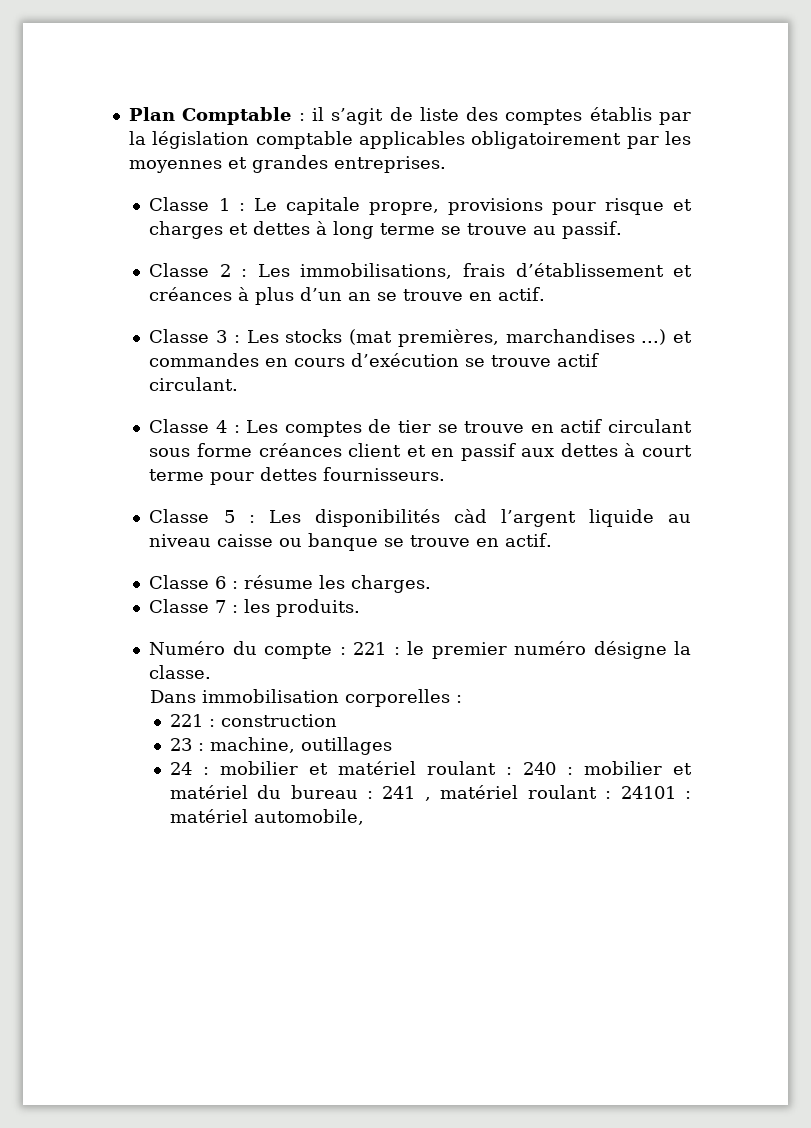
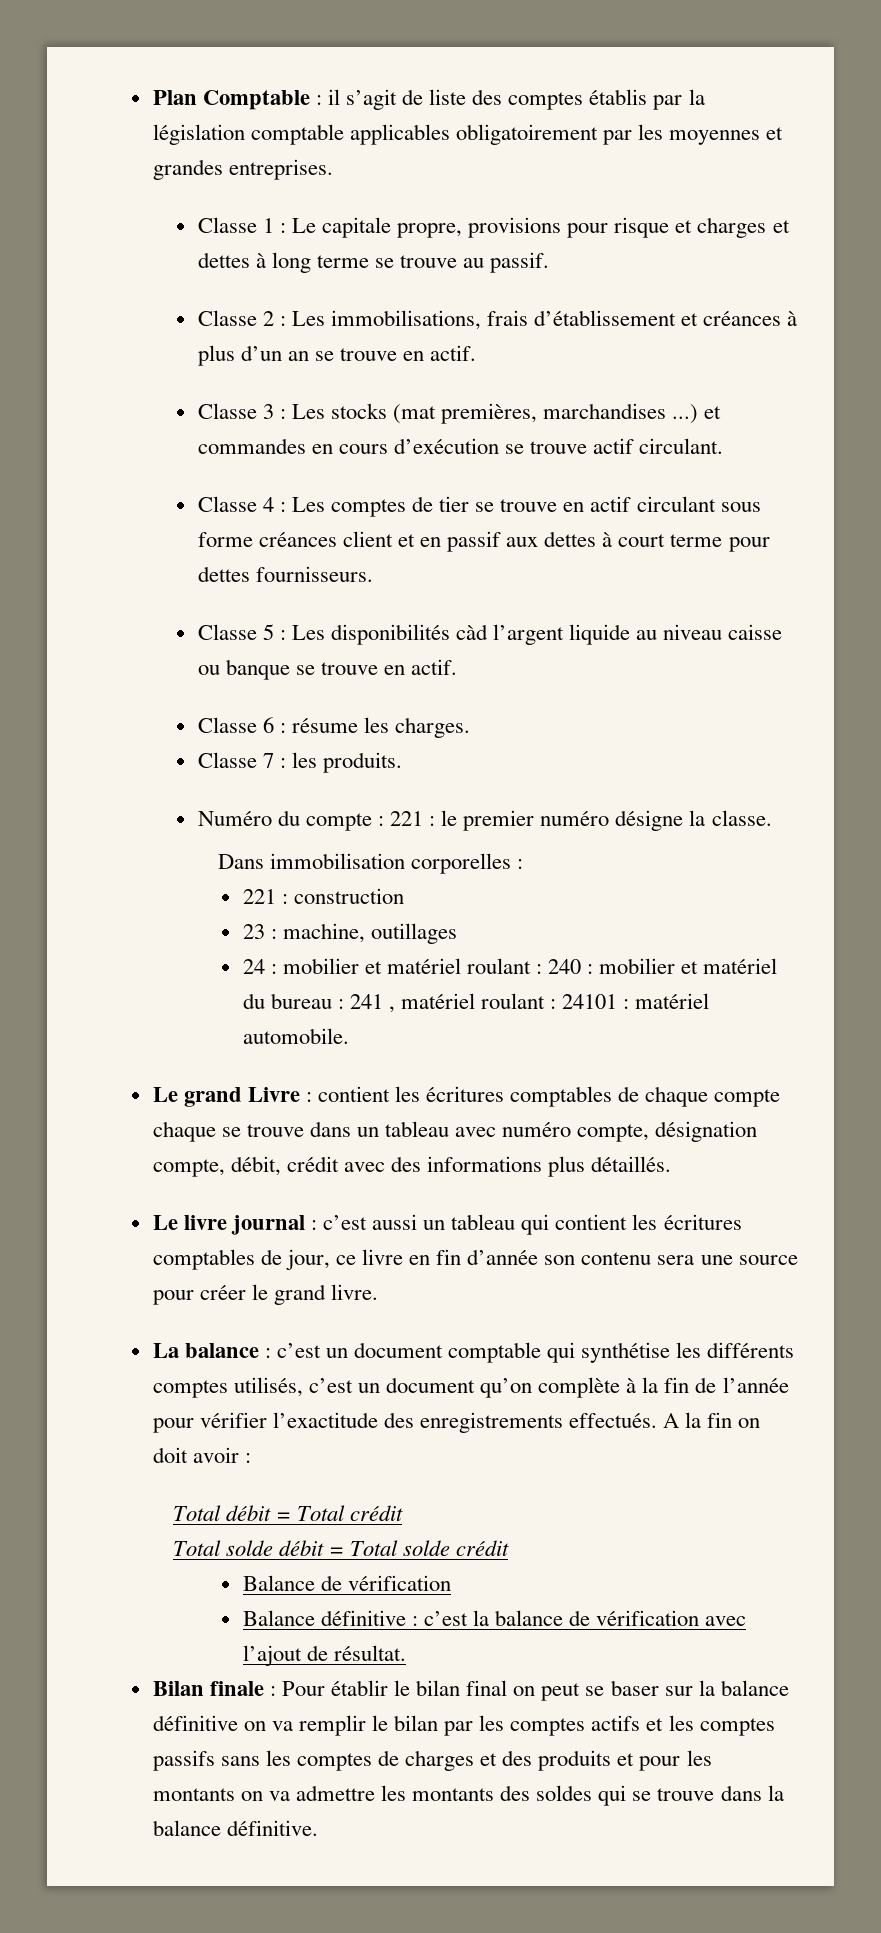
- 24 : mobilier et matériel roulant : 240 : mobilier et matériel du bureau : 241 , matériel roulant : 24101 : matériel automobile,
+ 24 : mobilier et matériel roulant : 240 : mobilier et matériel du bureau : 241 , matériel roulant : 24101 : matériel automobile.
+ Le grand Livre : contient les écritures comptables de chaque compte chaque se trouve dans un tableau avec numéro compte, désignation compte, débit, crédit avec des informations plus détaillés.
+ Le livre journal : c’est aussi un tableau qui contient les écritures comptables de jour, ce livre en fin d’année son contenu sera une source pour créer le grand livre.
+ La balance : c’est un document comptable qui synthétise les différents comptes utilisés, c’est un document qu’on complète à la fin de l’année pour vérifier l’exactitude des enregistrements effectués. A la fin on doit avoir :
+ Total débit = Total crédit
+ Total solde débit = Total solde crédit
+ Balance de vérification
+ Balance définitive : c’est la balance de vérification avec l’ajout de résultat.
+ Bilan finale : Pour établir le bilan final on peut se baser sur la balance définitive on va remplir le bilan par les comptes actifs et les comptes passifs sans les comptes de charges et des produits et pour les montants on va admettre les montants des soldes qui se trouve dans la balance définitive.

